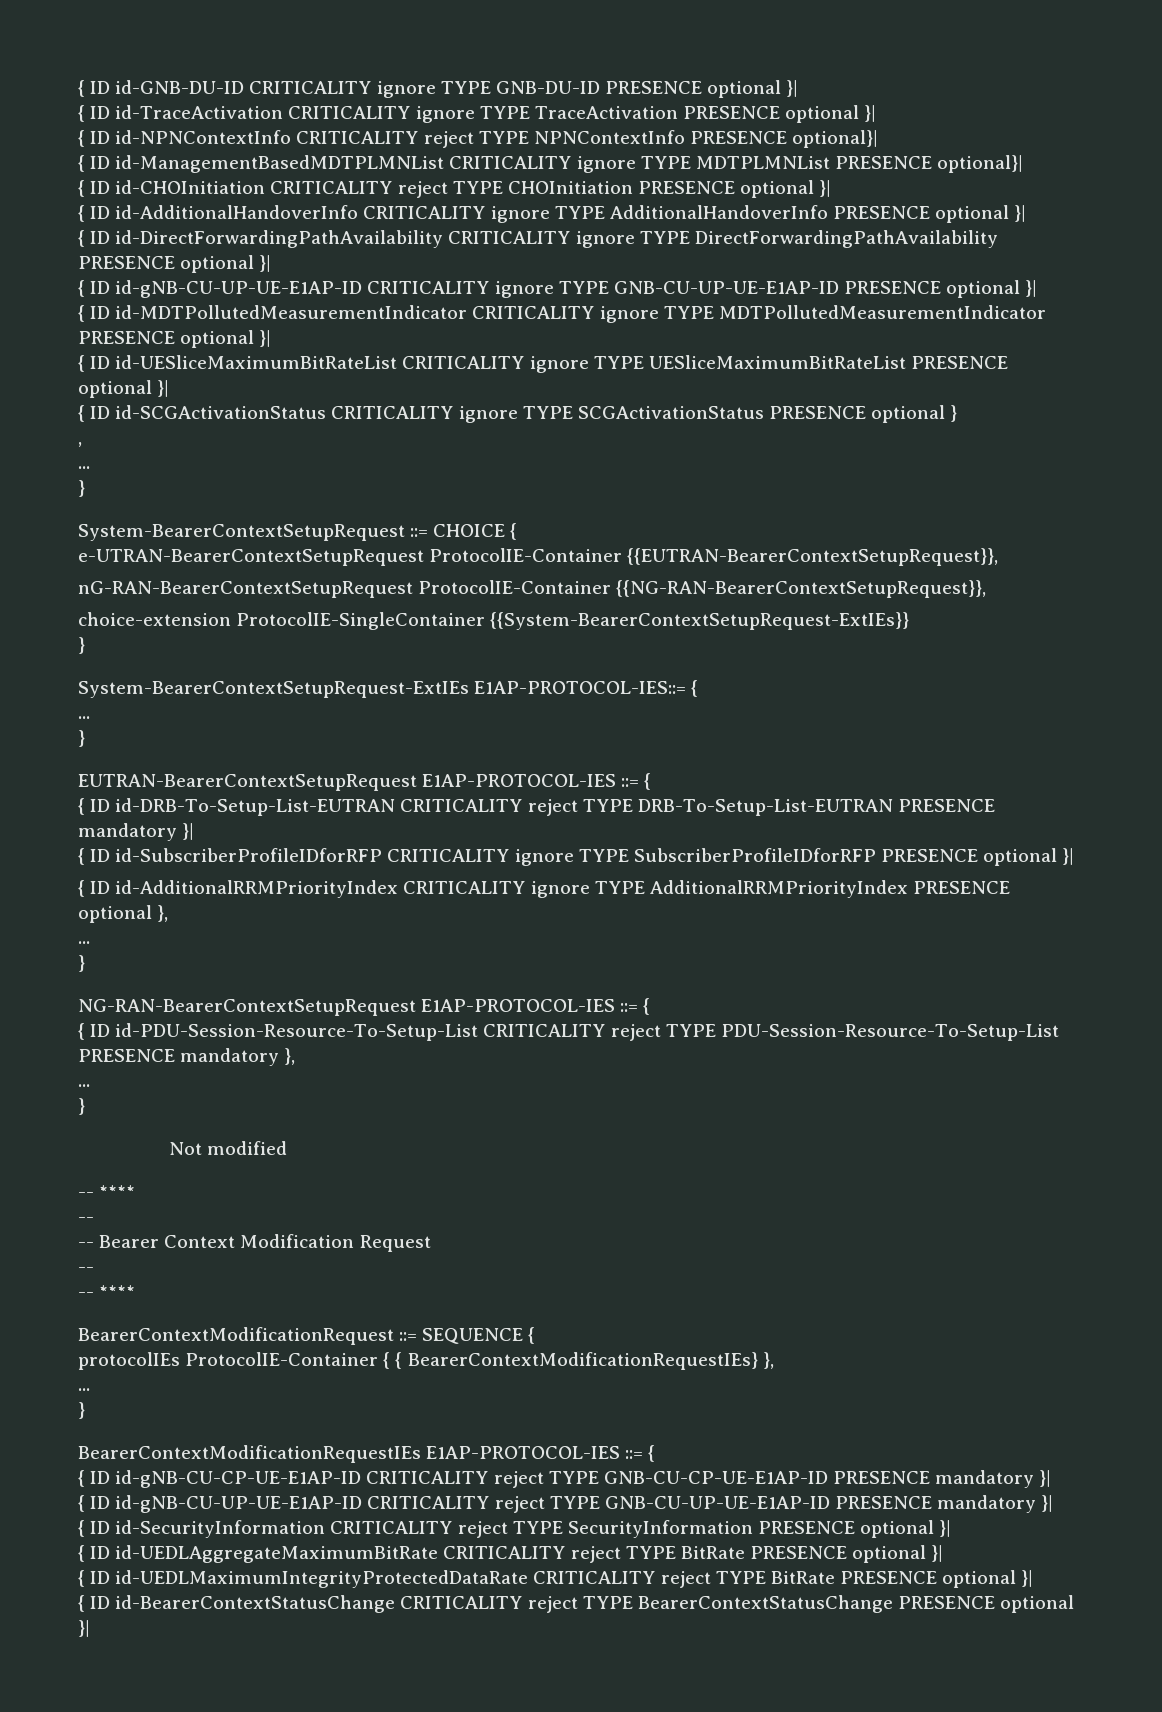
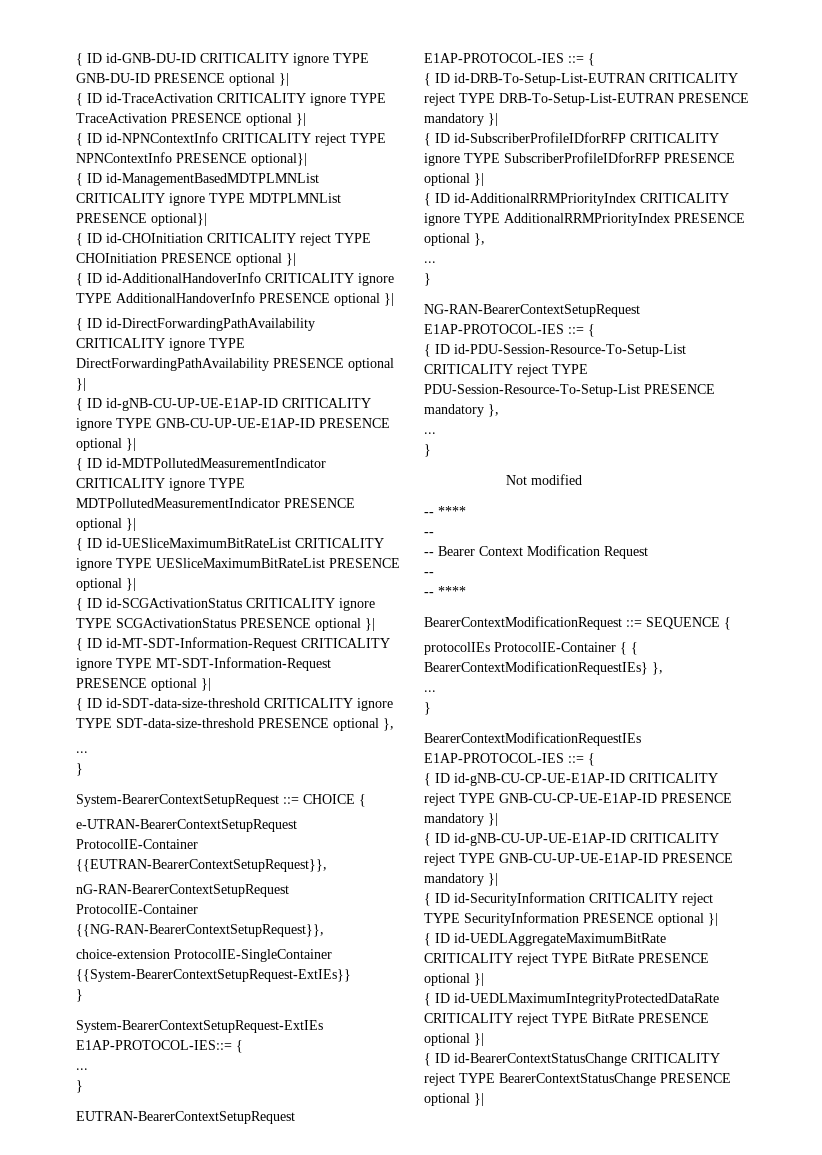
- { ID id-SCGActivationStatus CRITICALITY ignore TYPE SCGActivationStatus PRESENCE optional }
- ,
+ { ID id-SCGActivationStatus CRITICALITY ignore TYPE SCGActivationStatus PRESENCE optional }|
+ { ID id-MT-SDT-Information-Request CRITICALITY ignore TYPE MT-SDT-Information-Request PRESENCE optional }|
+ { ID id-SDT-data-size-threshold CRITICALITY ignore TYPE SDT-data-size-threshold PRESENCE optional },

